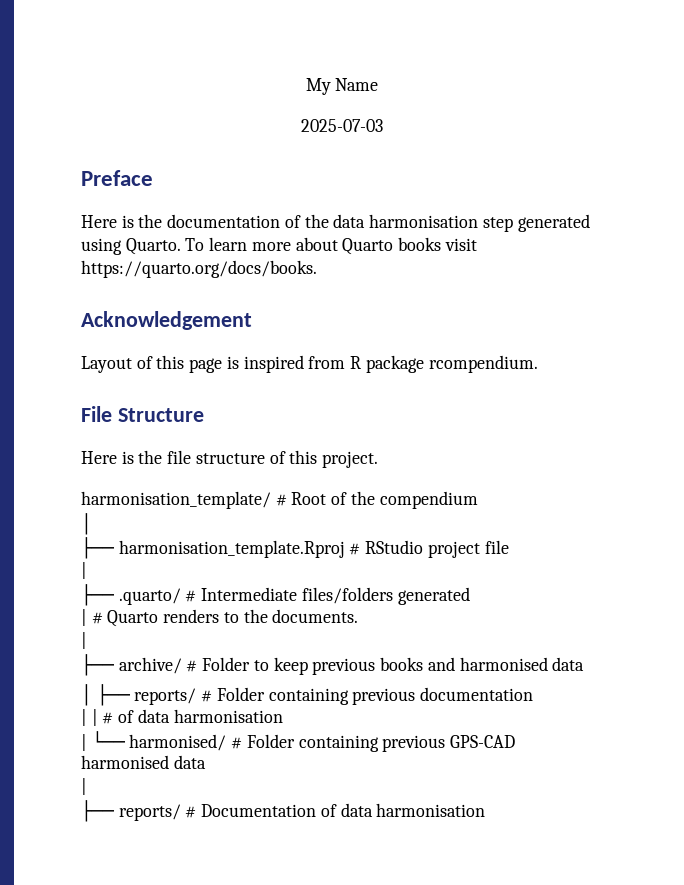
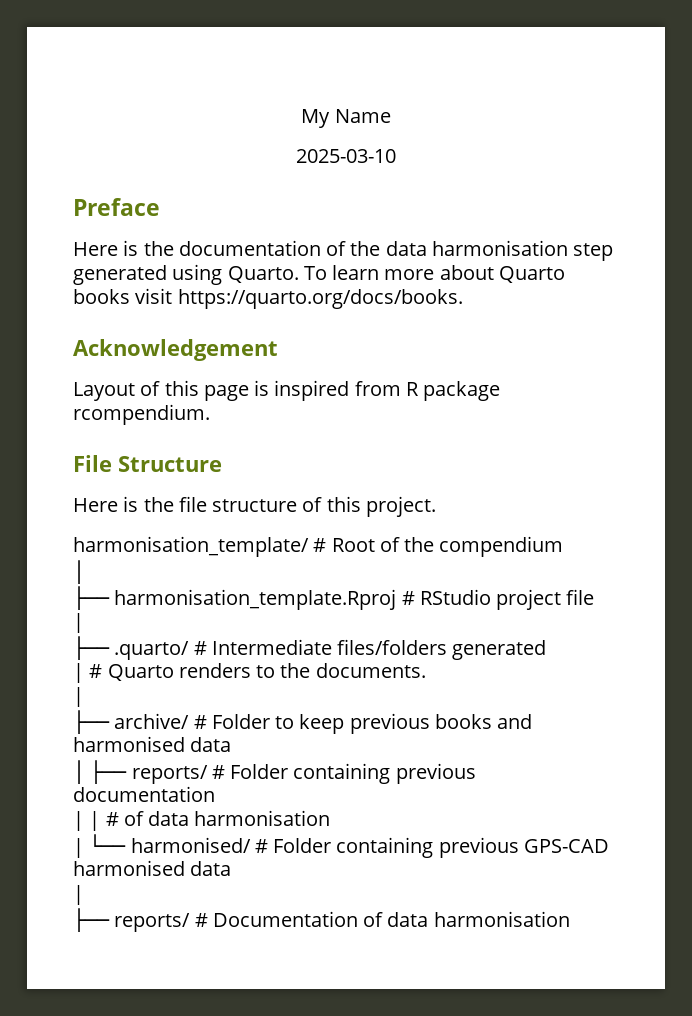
- 2025-07-03
+ 2025-03-10

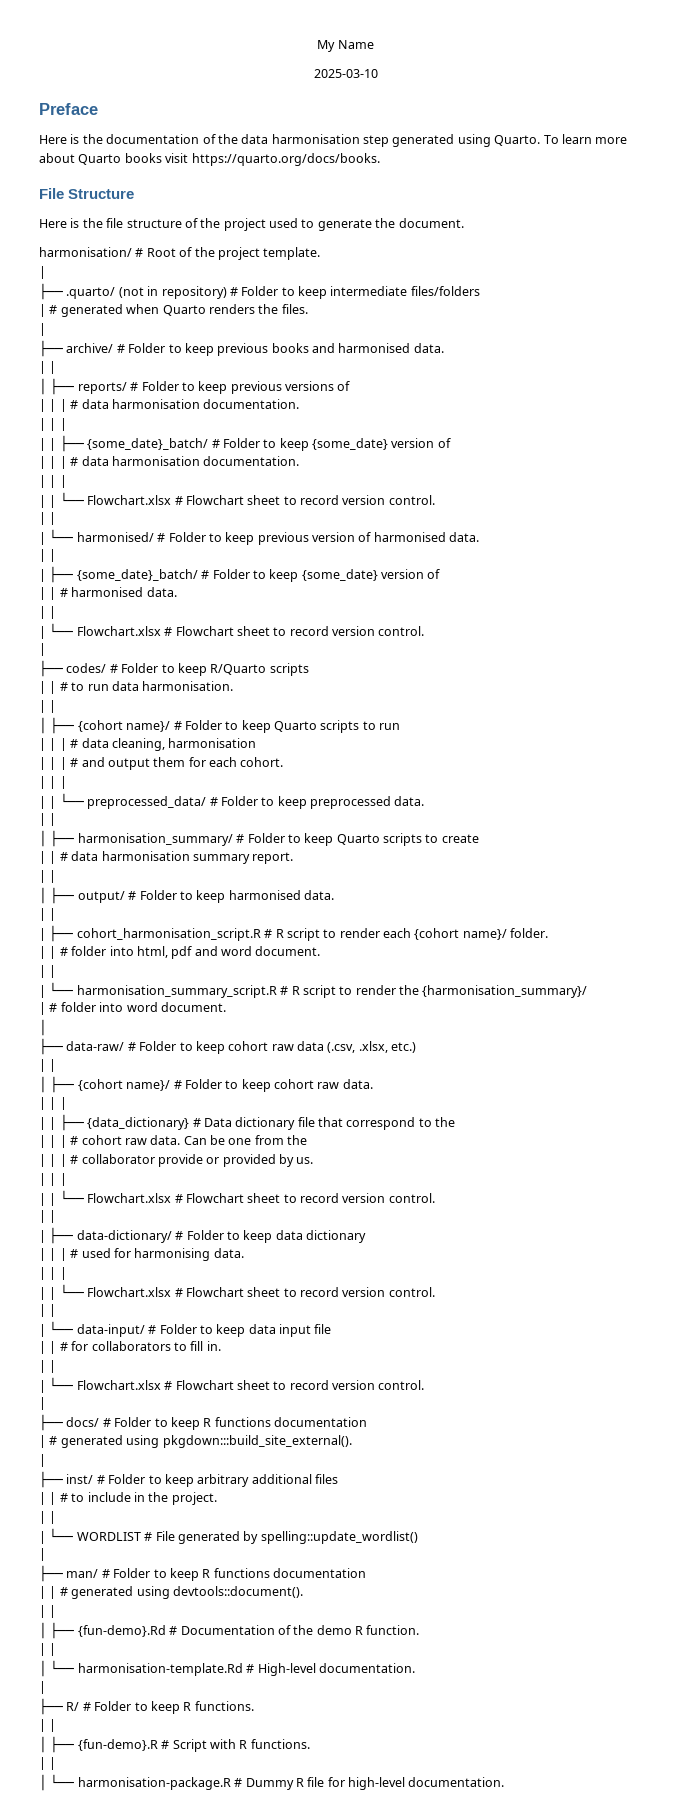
- Acknowledgement
- Layout of this page is inspired from R package rcompendium.
- Here is the file structure of this project.
- harmonisation_template/ # Root of the compendium
- │
- ├── harmonisation_template.Rproj # RStudio project file
+ Here is the file structure of the project used to generate the document.
+ harmonisation/ # Root of the project template.
  |
- ├── .quarto/ # Intermediate files/folders generated
- | # Quarto renders to the documents.
+ ├── .quarto/ (not in repository) # Folder to keep intermediate files/folders
+ | # generated when Quarto renders the files.
- ├── archive/ # Folder to keep previous books and harmonised data
+ ├── archive/ # Folder to keep previous books and harmonised data.
+ | |
- │ ├── reports/ # Folder containing previous documentation
- | | # of data harmonisation
+ │ ├── reports/ # Folder to keep previous versions of
+ | | | # data harmonisation documentation.
+ | | |
+ | | ├── {some_date}_batch/ # Folder to keep {some_date} version of
+ | | | # data harmonisation documentation.
+ | | |
+ | | └── Flowchart.xlsx # Flowchart sheet to record version control.
+ | |
- | └── harmonised/ # Folder containing previous GPS-CAD harmonised data
+ | └── harmonised/ # Folder to keep previous version of harmonised data.
+ | |
+ | ├── {some_date}_batch/ # Folder to keep {some_date} version of
+ | | # harmonised data.
+ | |
+ | └── Flowchart.xlsx # Flowchart sheet to record version control.
  |
- ├── reports/ # Documentation of data harmonisation
+ ├── codes/ # Folder to keep R/Quarto scripts
+ | | # to run data harmonisation.
+ | |
+ │ ├── {cohort name}/ # Folder to keep Quarto scripts to run
+ | | | # data cleaning, harmonisation
+ | | | # and output them for each cohort.
+ | | |
+ | | └── preprocessed_data/ # Folder to keep preprocessed data.
+ | |
+ │ ├── harmonisation_summary/ # Folder to keep Quarto scripts to create
+ | | # data harmonisation summary report.
+ | |
+ │ ├── output/ # Folder to keep harmonised data.
+ | |
+ | ├── cohort_harmonisation_script.R # R script to render each {cohort name}/ folder.
+ | | # folder into html, pdf and word document.
+ | |
+ | └── harmonisation_summary_script.R # R script to render the {harmonisation_summary}/
+ | # folder into word document.
+ │
+ ├── data-raw/ # Folder to keep cohort raw data (.csv, .xlsx, etc.)
+ | |
+ │ ├── {cohort name}/ # Folder to keep cohort raw data.
+ | | |
+ | | ├── {data_dictionary} # Data dictionary file that correspond to the
+ | | | # cohort raw data. Can be one from the
+ | | | # collaborator provide or provided by us.
+ | | |
+ | | └── Flowchart.xlsx # Flowchart sheet to record version control.
+ | |
+ | ├── data-dictionary/ # Folder to keep data dictionary
+ | | | # used for harmonising data.
+ | | |
+ | | └── Flowchart.xlsx # Flowchart sheet to record version control.
+ | |
+ | └── data-input/ # Folder to keep data input file
+ | | # for collaborators to fill in.
+ | |
+ | └── Flowchart.xlsx # Flowchart sheet to record version control.
+ |
+ ├── docs/ # Folder to keep R functions documentation
+ | # generated using pkgdown:::build_site_external().
+ |
+ ├── inst/ # Folder to keep arbitrary additional files
+ | | # to include in the project.
+ | |
+ | └── WORDLIST # File generated by spelling::update_wordlist()
+ |
+ ├── man/ # Folder to keep R functions documentation
+ | | # generated using devtools::document().
+ | |
+ │ ├── {fun-demo}.Rd # Documentation of the demo R function.
+ | |
+ │ └── harmonisation-template.Rd # High-level documentation.
+ |
+ ├── R/ # Folder to keep R functions.
+ | |
+ │ ├── {fun-demo}.R # Script with R functions.
+ | |
+ │ └── harmonisation-package.R # Dummy R file for high-level documentation.

